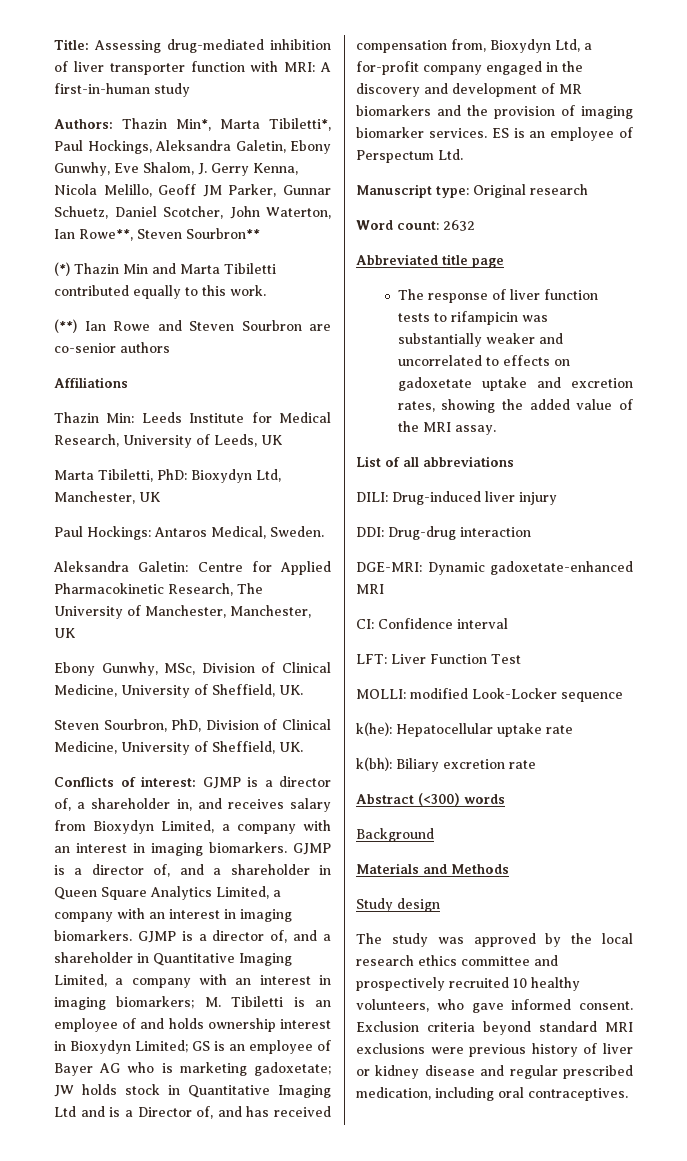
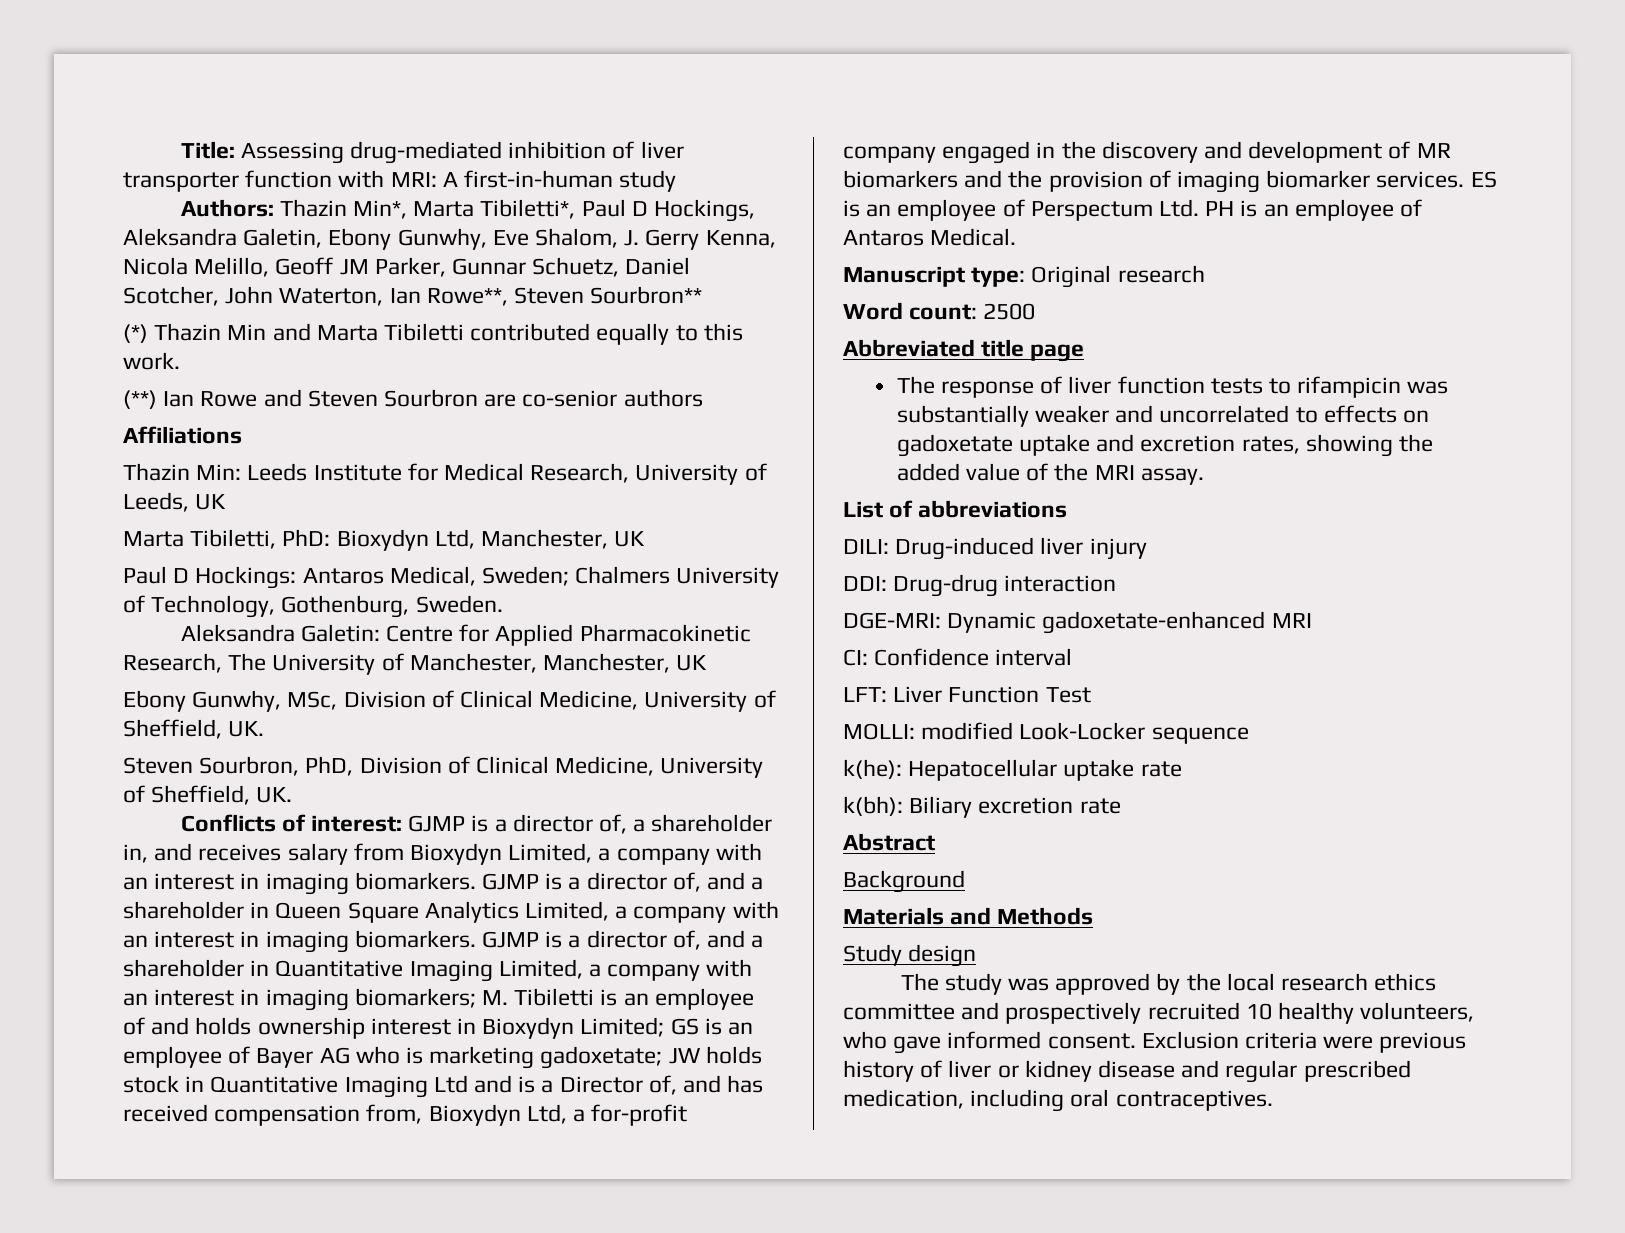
- Authors: Thazin Min*, Marta Tibiletti*, Paul Hockings, Aleksandra Galetin, Ebony Gunwhy, Eve Shalom, J. Gerry Kenna, Nicola Melillo, Geoff JM Parker, Gunnar Schuetz, Daniel Scotcher, John Waterton, Ian Rowe**, Steven Sourbron**
+ Authors: Thazin Min*, Marta Tibiletti*, Paul D Hockings, Aleksandra Galetin, Ebony Gunwhy, Eve Shalom, J. Gerry Kenna, Nicola Melillo, Geoff JM Parker, Gunnar Schuetz, Daniel Scotcher, John Waterton, Ian Rowe**, Steven Sourbron**
- Paul Hockings: Antaros Medical, Sweden.
+ Paul D Hockings: Antaros Medical, Sweden; Chalmers University of Technology, Gothenburg, Sweden.
- ES is an employee of Perspectum Ltd.
+ ES is an employee of Perspectum Ltd. PH is an employee of Antaros Medical.
- Word count: 2632
+ Word count: 2500
- List of all abbreviations
+ List of abbreviations
- Abstract (<300) words
+ Abstract
- Exclusion criteria beyond standard MRI exclusions were previous history of liver or kidney disease and regular prescribed medication, including oral contraceptives.
+ Exclusion criteria were previous history of liver or kidney disease and regular prescribed medication, including oral contraceptives.

